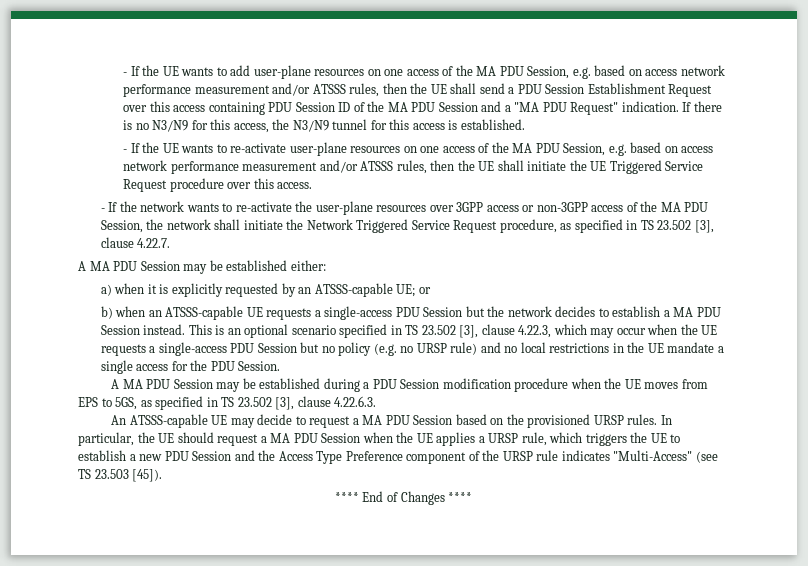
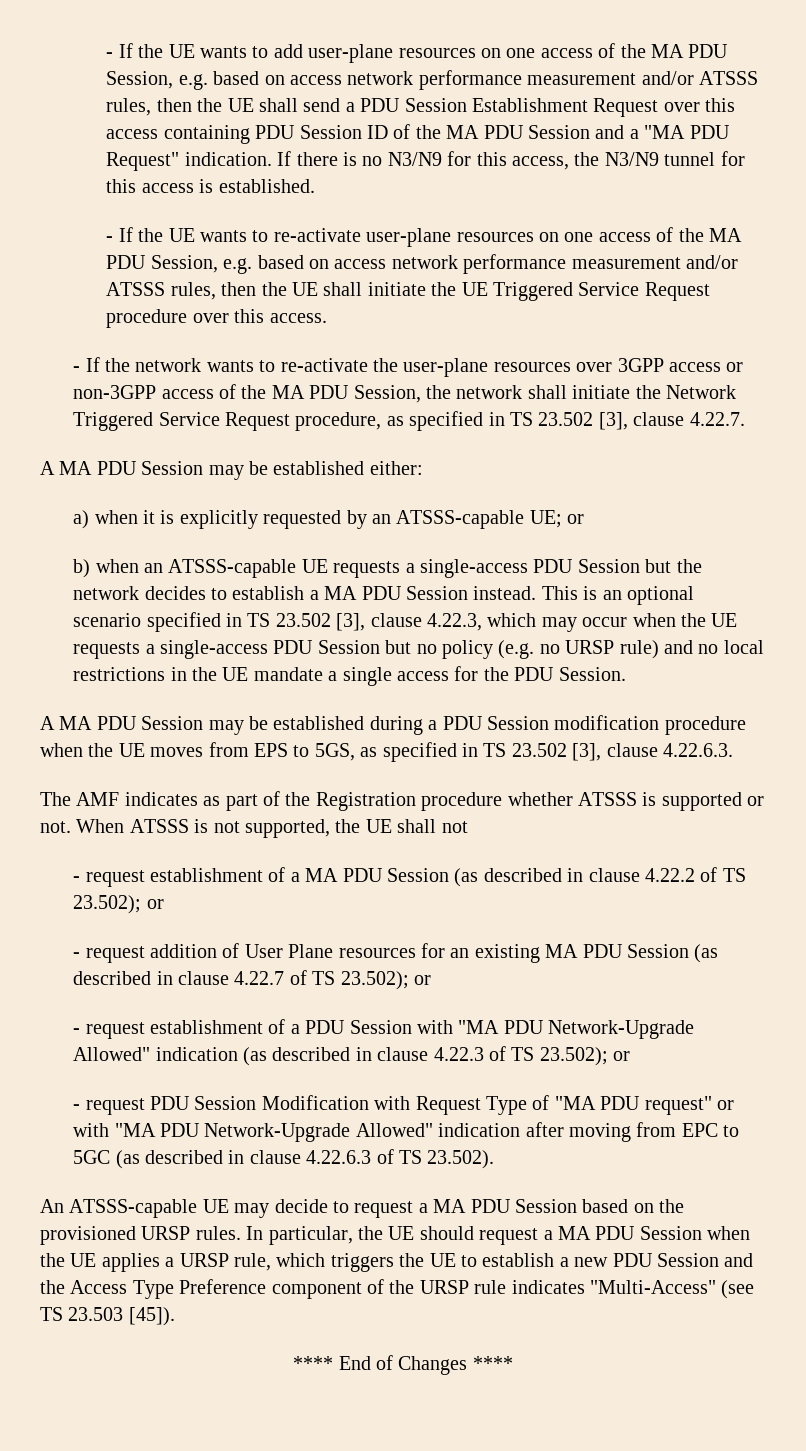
+ The AMF indicates as part of the Registration procedure whether ATSSS is supported or not. When ATSSS is not supported, the UE shall not
+ - request establishment of a MA PDU Session (as described in clause 4.22.2 of TS 23.502); or
+ - request addition of User Plane resources for an existing MA PDU Session (as described in clause 4.22.7 of TS 23.502); or
+ - request establishment of a PDU Session with "MA PDU Network-Upgrade Allowed" indication (as described in clause 4.22.3 of TS 23.502); or
+ - request PDU Session Modification with Request Type of "MA PDU request" or with "MA PDU Network-Upgrade Allowed" indication after moving from EPC to 5GC (as described in clause 4.22.6.3 of TS 23.502).

